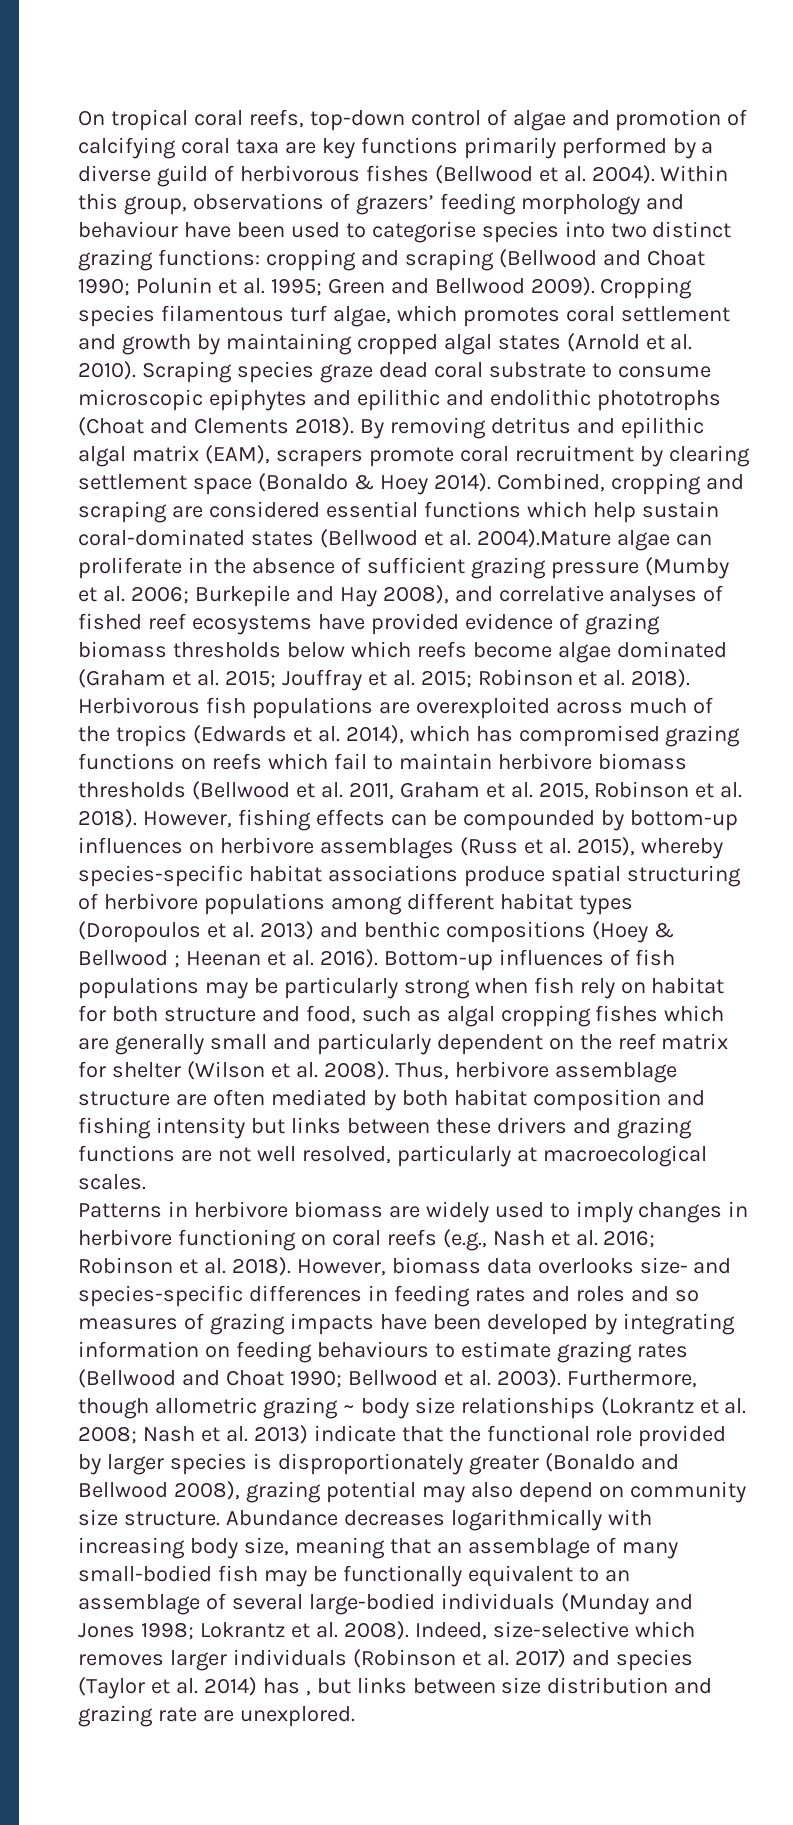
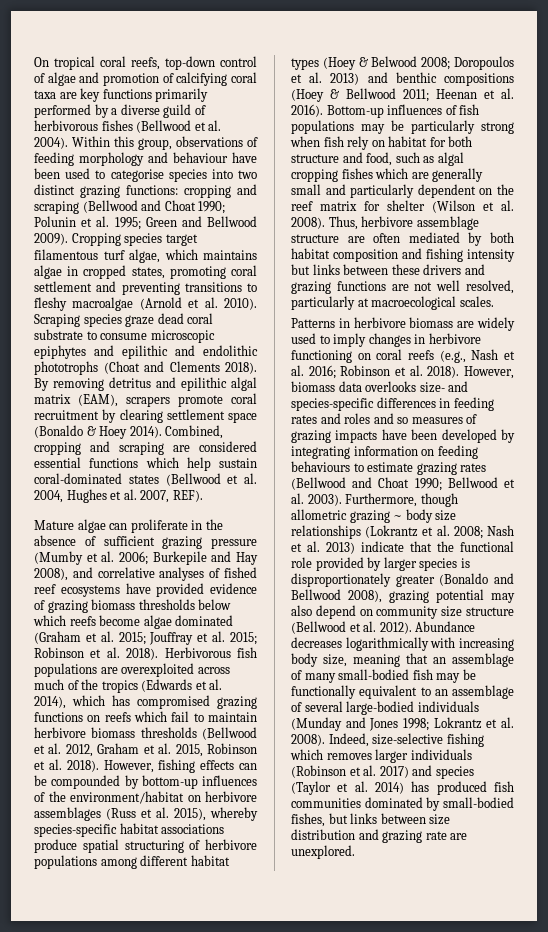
- Within this group, observations of grazers’ feeding morphology and behaviour have been used to categorise species into two distinct grazing functions: cropping and scraping (Bellwood and Choat 1990; Polunin et al. 1995; Green and Bellwood 2009).
+ Within this group, observations of feeding morphology and behaviour have been used to categorise species into two distinct grazing functions: cropping and scraping (Bellwood and Choat 1990; Polunin et al. 1995; Green and Bellwood 2009).
- Cropping species filamentous turf algae, which promotes coral settlement and growth by maintaining cropped algal states (Arnold et al. 2010).
+ Cropping species target filamentous turf algae, which maintains algae in cropped states, promoting coral settlement and preventing transitions to fleshy macroalgae (Arnold et al. 2010).
- Combined, cropping and scraping are considered essential functions which help sustain coral-dominated states (Bellwood et al. 2004).Mature algae can proliferate in the absence of sufficient grazing pressure (Mumby et al. 2006;
+ Combined, cropping and scraping are considered essential functions which help sustain coral-dominated states (Bellwood et al. 2004, Hughes et al. 2007, REF).
+ Mature algae can proliferate in the absence of sufficient grazing pressure (Mumby et al. 2006;
- Herbivorous fish populations are overexploited across much of the tropics (Edwards et al. 2014), which has compromised grazing functions on reefs which fail to maintain herbivore biomass thresholds (Bellwood et al. 2011, Graham et al. 2015, Robinson et al. 2018).
+ Herbivorous fish populations are overexploited across much of the tropics (Edwards et al. 2014), which has compromised grazing functions on reefs which fail to maintain herbivore biomass thresholds (Bellwood et al. 2012, Graham et al. 2015, Robinson et al. 2018).
- However, fishing effects can be compounded by bottom-up influences on herbivore assemblages (Russ et al. 2015), whereby species-specific habitat associations produce spatial structuring of herbivore populations among different habitat types (Doropoulos et al. 2013) and benthic compositions (Hoey & Bellwood ; Heenan et al. 2016).
+ However, fishing effects can be compounded by bottom-up influences of the environment/habitat on herbivore assemblages (Russ et al. 2015), whereby species-specific habitat associations produce spatial structuring of herbivore populations among different habitat types (Hoey & Belwood 2008; Doropoulos et al. 2013) and benthic compositions (Hoey & Bellwood 2011; Heenan et al. 2016).
- Furthermore, though allometric grazing ~ body size relationships (Lokrantz et al. 2008; Nash et al. 2013) indicate that the functional role provided by larger species is disproportionately greater (Bonaldo and Bellwood 2008), grazing potential may also depend on community size structure.
+ Furthermore, though allometric grazing ~ body size relationships (Lokrantz et al. 2008; Nash et al. 2013) indicate that the functional role provided by larger species is disproportionately greater (Bonaldo and Bellwood 2008), grazing potential may also depend on community size structure (Bellwood et al. 2012).
- Indeed, size-selective which removes larger individuals (Robinson et al. 2017) and species (Taylor et al. 2014) has , but links between size distribution and grazing rate are unexplored.
+ Indeed, size-selective fishing which removes larger individuals (Robinson et al. 2017) and species (Taylor et al. 2014) has produced fish communities dominated by small-bodied fishes, but links between size distribution and grazing rate are unexplored.

